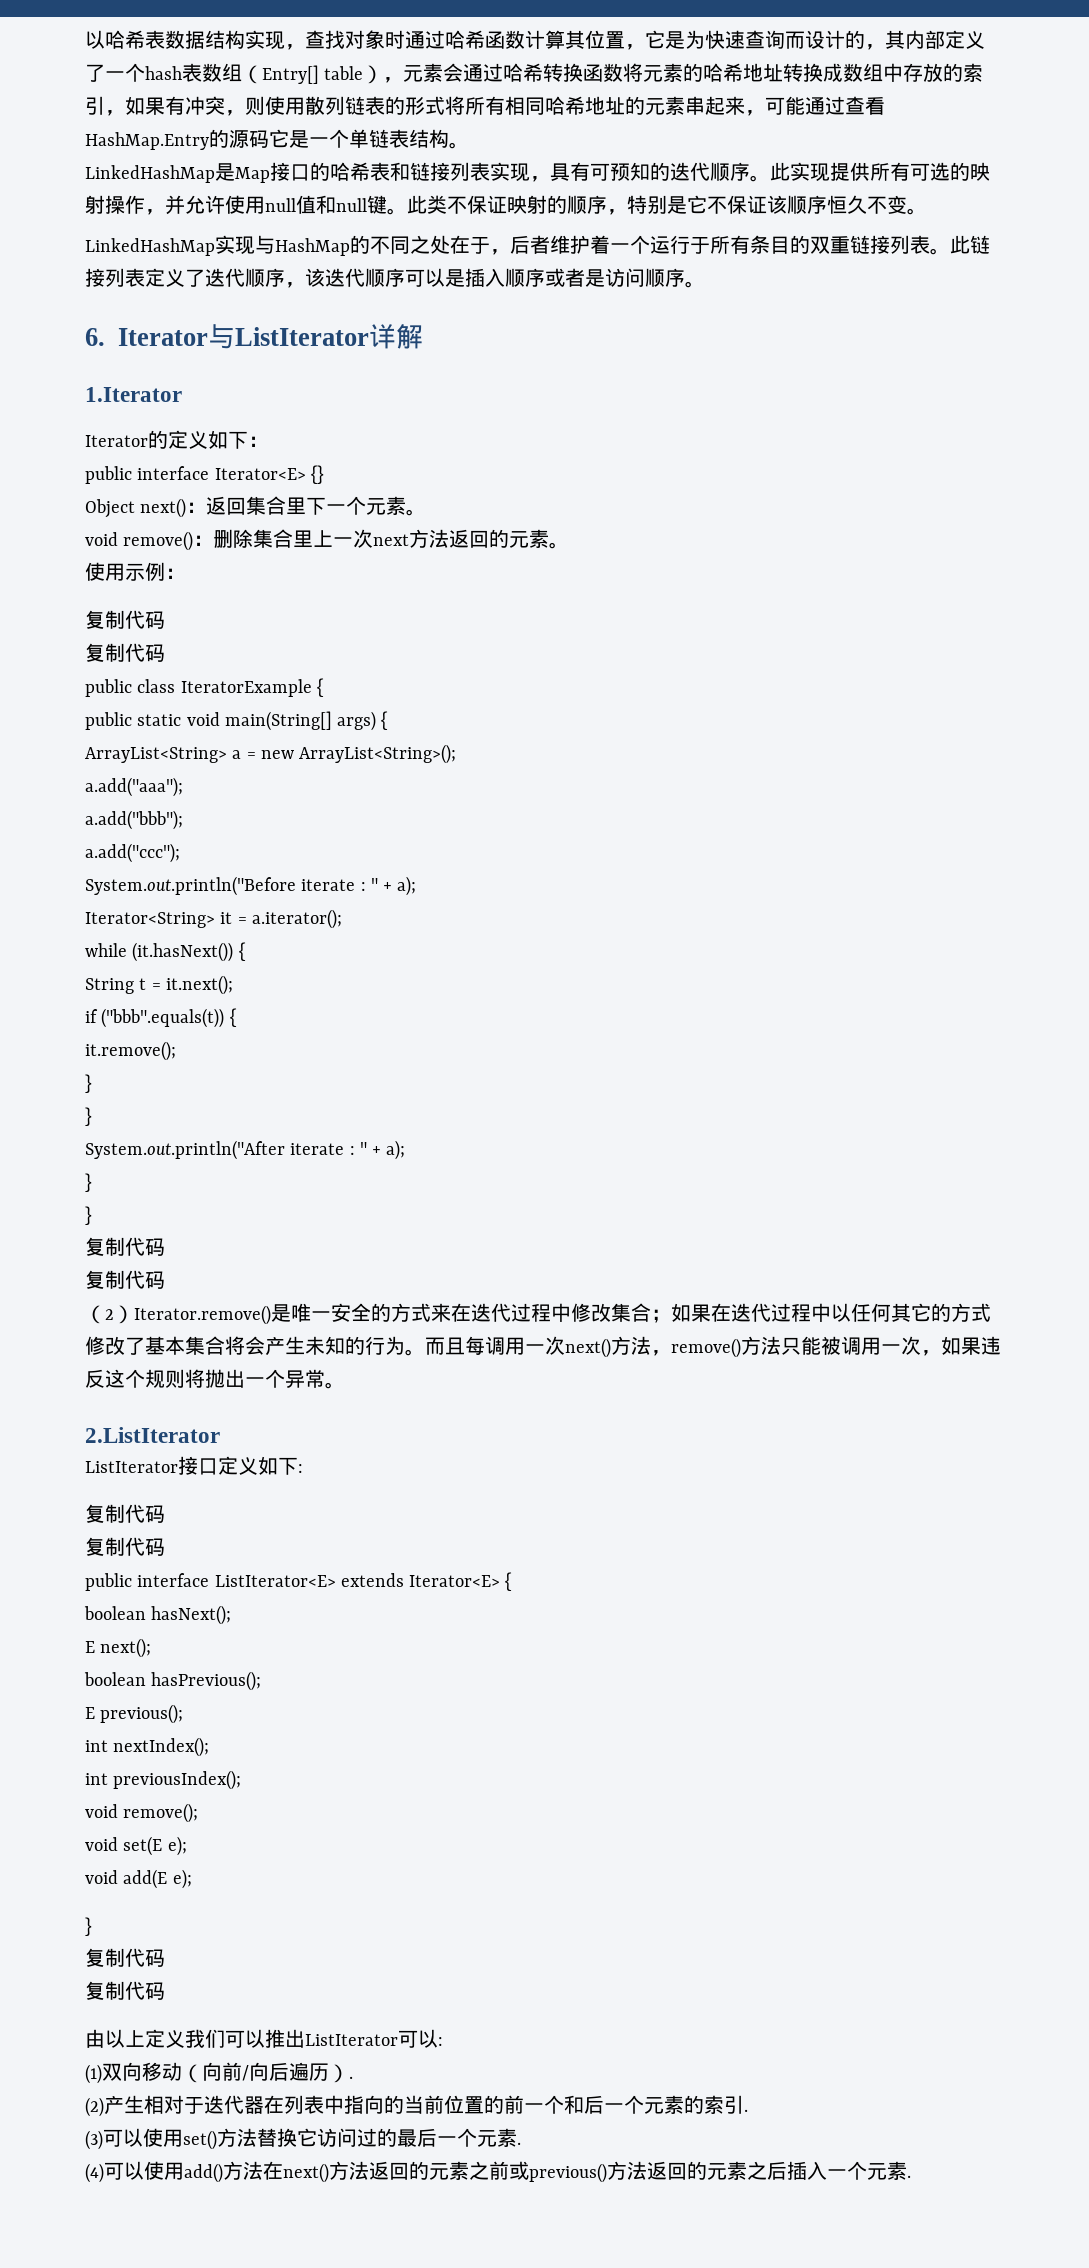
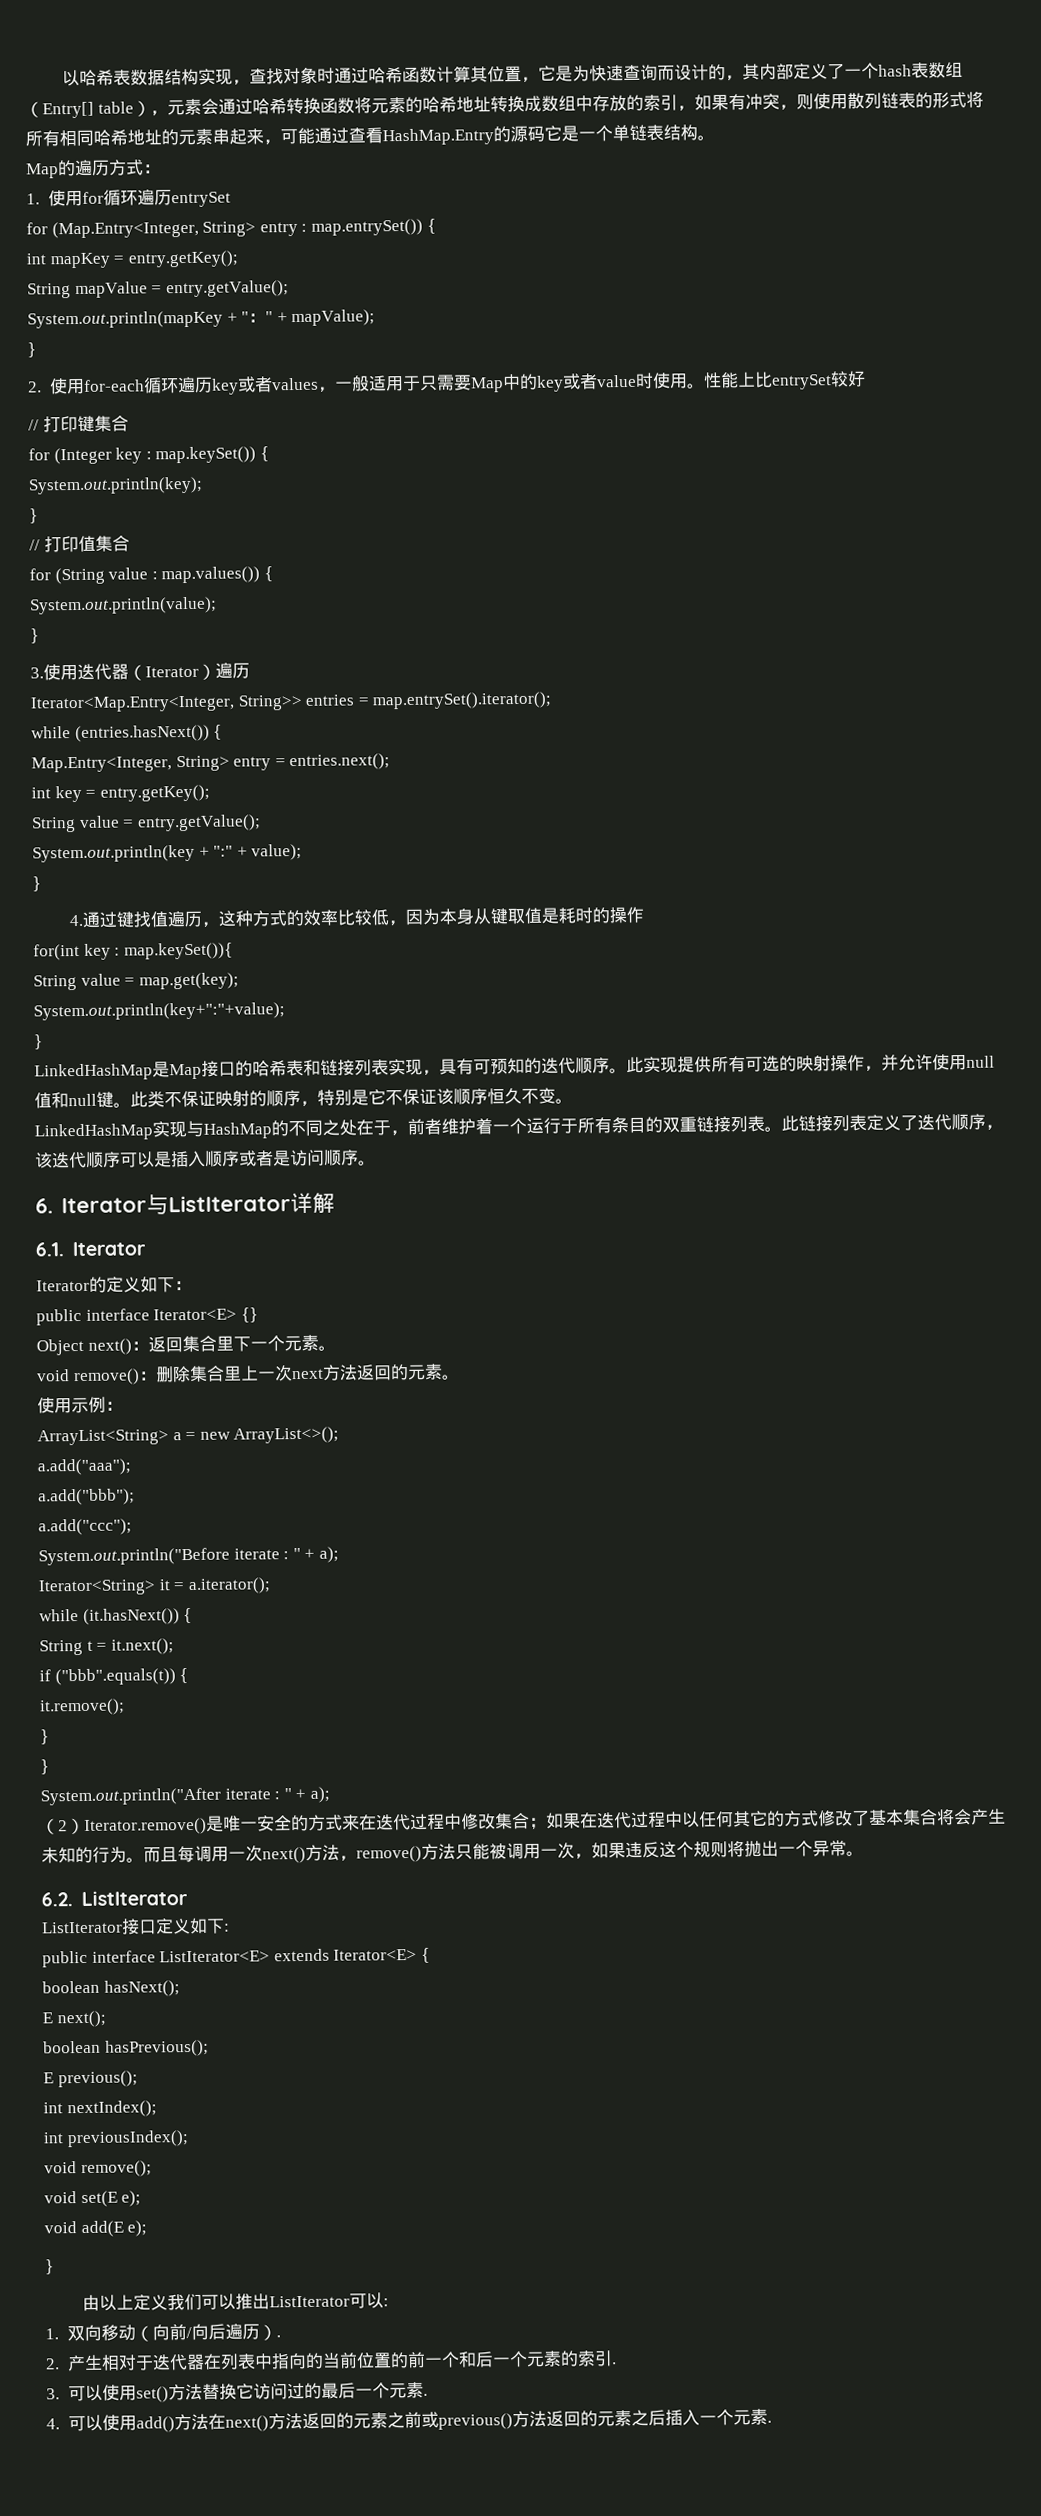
+ Map的遍历方式：
+ 1.使用for循环遍历entrySet
+ for (Map.Entry<Integer, String> entry : map.entrySet()) {
+ int mapKey = entry.getKey();
+ String mapValue = entry.getValue();
+ System.out.println(mapKey + "：" + mapValue);
+ }
+ 2.使用for-each循环遍历key或者values，一般适用于只需要Map中的key或者value时使用。性能上比entrySet较好
+ // 打印键集合
+ for (Integer key : map.keySet()) {
+ System.out.println(key);
+ }
+ // 打印值集合
+ for (String value : map.values()) {
+ System.out.println(value);
+ }
+ 3.使用迭代器（Iterator）遍历
+ Iterator<Map.Entry<Integer, String>> entries = map.entrySet().iterator();
+ while (entries.hasNext()) {
+ Map.Entry<Integer, String> entry = entries.next();
+ int key = entry.getKey();
+ String value = entry.getValue();
+ System.out.println(key + ":" + value);
+ }
+ 4.通过键找值遍历，这种方式的效率比较低，因为本身从键取值是耗时的操作
+ for(int key : map.keySet()){
+ String value = map.get(key);
+ System.out.println(key+":"+value);
+ }
- LinkedHashMap实现与HashMap的不同之处在于，后者维护着一个运行于所有条目的双重链接列表。
+ LinkedHashMap实现与HashMap的不同之处在于，前者维护着一个运行于所有条目的双重链接列表。
- 1.Iterator
+ 6.1. Iterator
  使用示例：
- 复制代码
- 复制代码
- public class IteratorExample {
- public static void main(String[] args) {
- ArrayList<String> a = new ArrayList<String>();
+ ArrayList<String> a = new ArrayList<>();
  System.out.println("After iterate : " + a);
- }
- }
- 复制代码
- 复制代码
- 2.ListIterator
+ 6.2. ListIterator
  ListIterator接口定义如下:
- 复制代码
- 复制代码
  void add(E e);
  }
- 复制代码
- 复制代码
- (1)双向移动（向前/向后遍历）.
+ 1.双向移动（向前/向后遍历）.
- (2)产生相对于迭代器在列表中指向的当前位置的前一个和后一个元素的索引.
+ 2.产生相对于迭代器在列表中指向的当前位置的前一个和后一个元素的索引.
- (3)可以使用set()方法替换它访问过的最后一个元素.
+ 3.可以使用set()方法替换它访问过的最后一个元素.
- (4)可以使用add()方法在next()方法返回的元素之前或previous()方法返回的元素之后插入一个元素.
+ 4.可以使用add()方法在next()方法返回的元素之前或previous()方法返回的元素之后插入一个元素.

